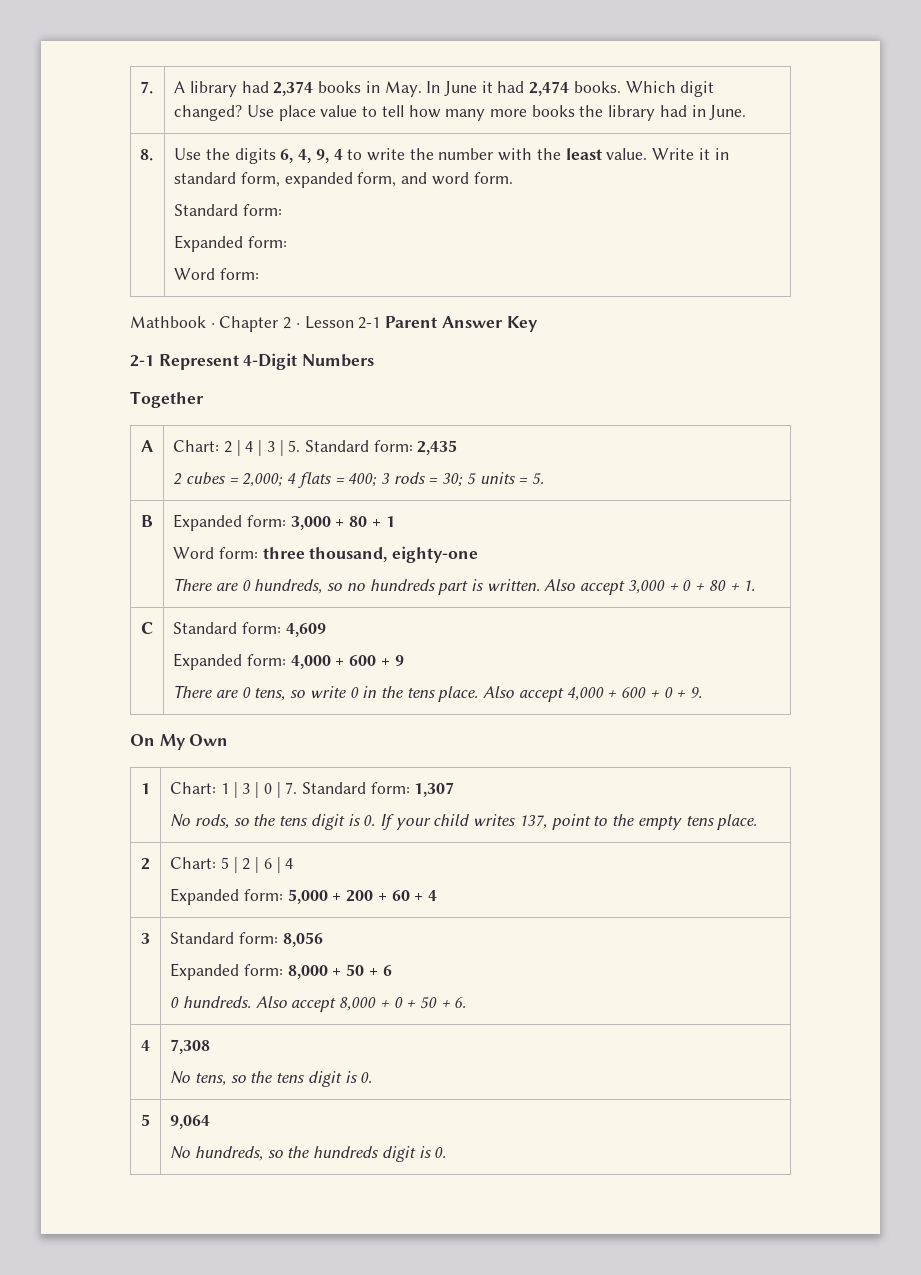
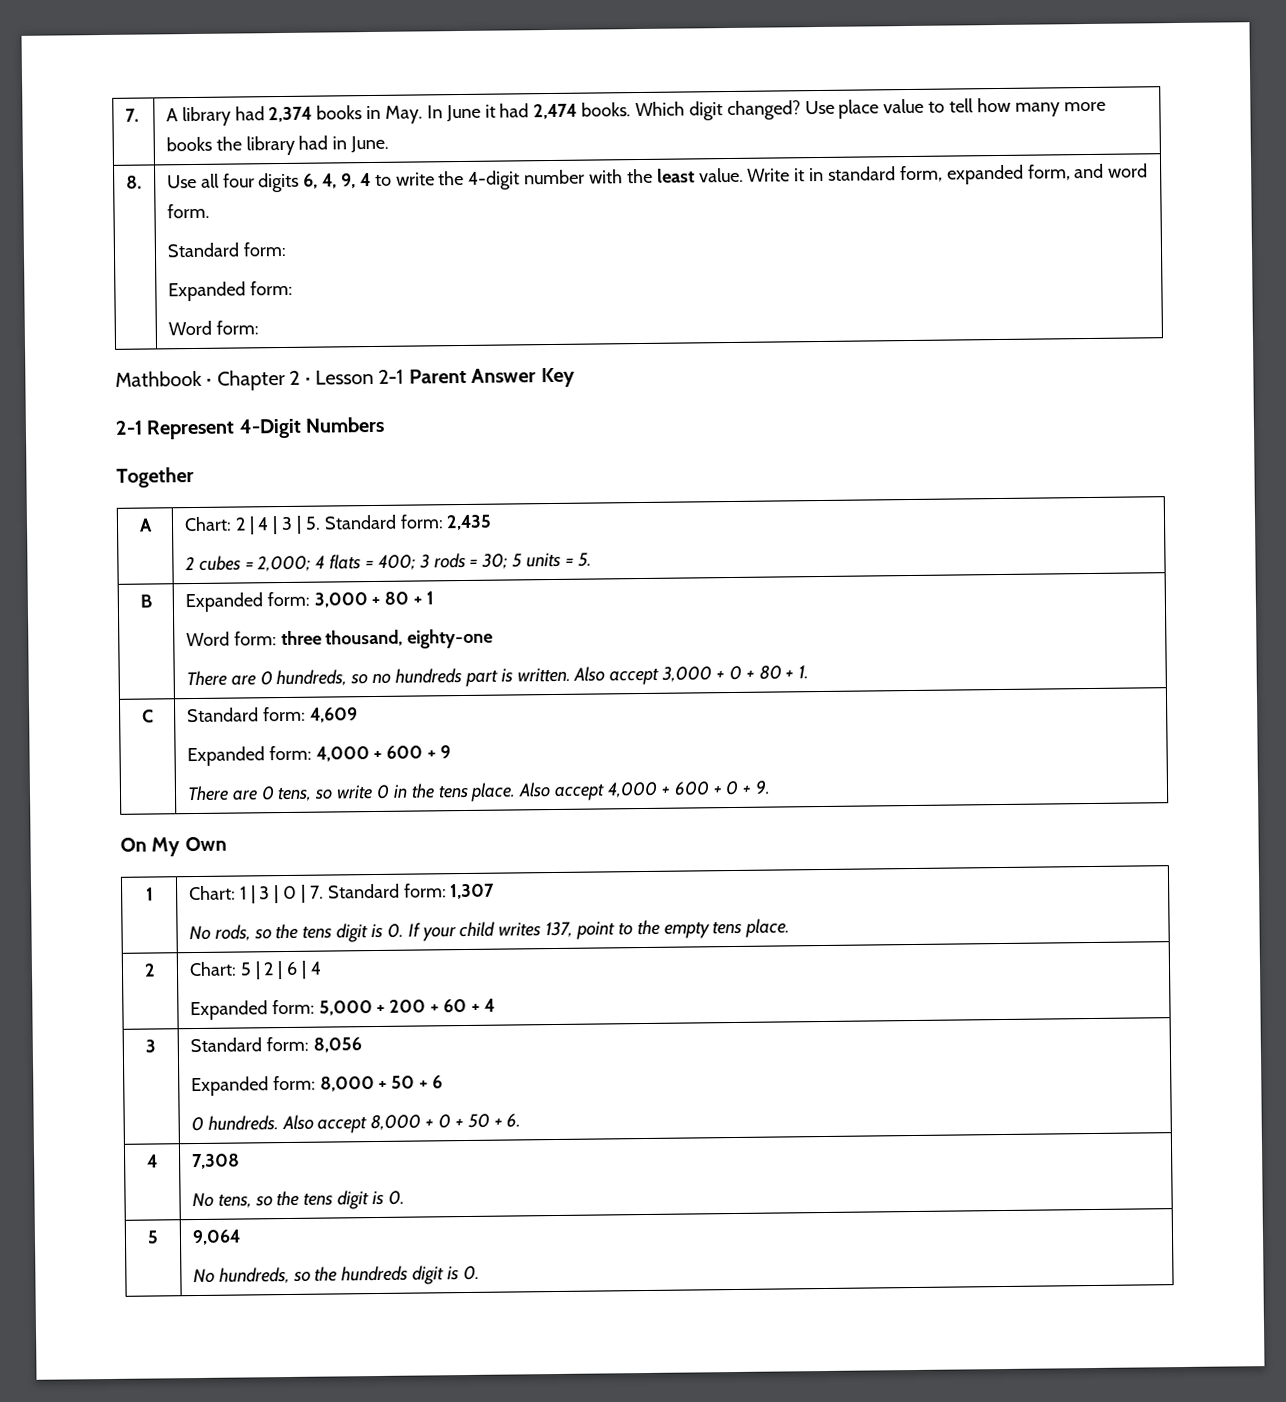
- 8. | Use the digits 6, 4, 9, 4 to write the number with the least value. Write it in standard form, expanded form, and word form.
+ 8. | Use all four digits 6, 4, 9, 4 to write the 4-digit number with the least value. Write it in standard form, expanded form, and word form.

